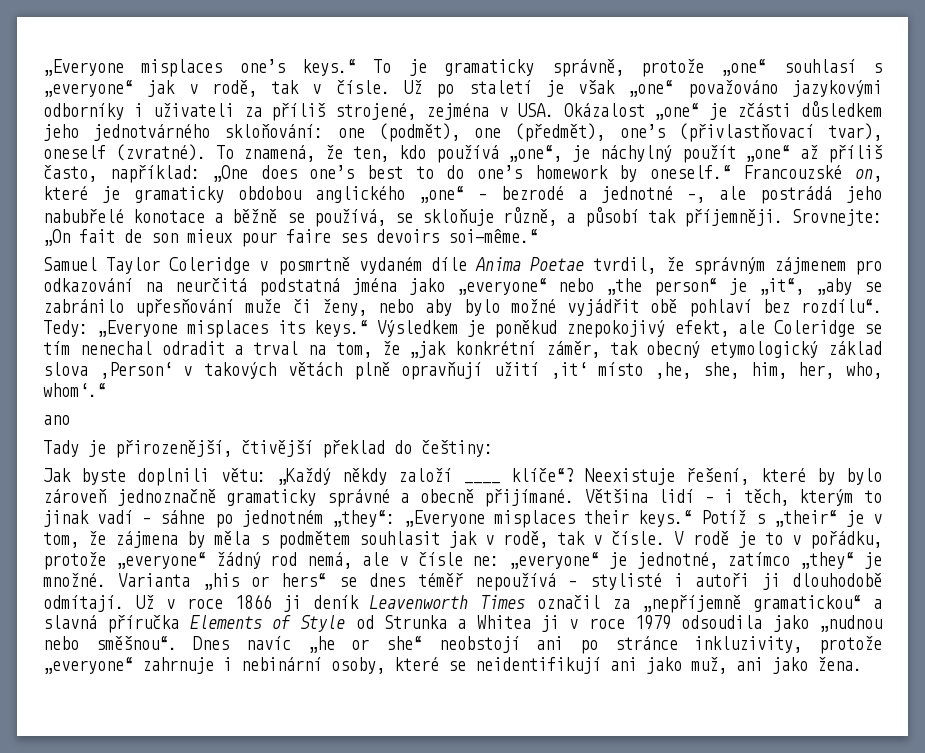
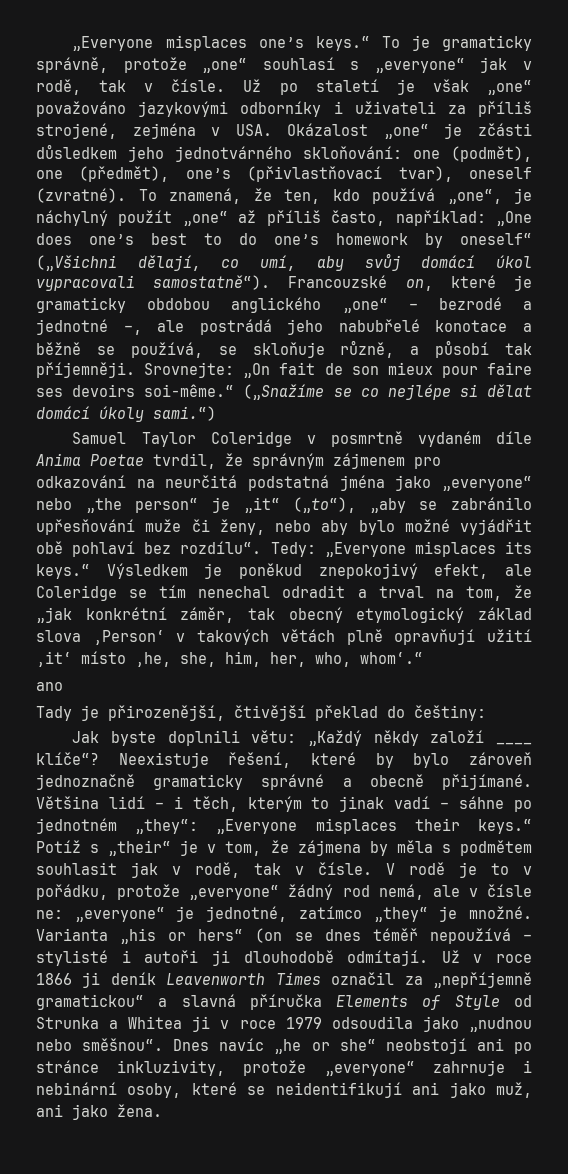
- To znamená, že ten, kdo používá „one“, je náchylný použít „one“ až příliš často, například: „One does one’s best to do one’s homework by oneself.“ Francouzské on, které je gramaticky obdobou anglického „one“ – bezrodé a jednotné –, ale postrádá jeho nabubřelé konotace a běžně se používá, se skloňuje různě, a působí tak příjemněji.
+ To znamená, že ten, kdo používá „one“, je náchylný použít „one“ až příliš často, například: „One does one’s best to do one’s homework by oneself“ („Všichni dělají, co umí, aby svůj domácí úkol vypracovali samostatně“). Francouzské on, které je gramaticky obdobou anglického „one“ – bezrodé a jednotné –, ale postrádá jeho nabubřelé konotace a běžně se používá, se skloňuje různě, a působí tak příjemněji.
- Srovnejte: „On fait de son mieux pour faire ses devoirs soi-même.“
+ Srovnejte: „On fait de son mieux pour faire ses devoirs soi-même.“ („Snažíme se co nejlépe si dělat domácí úkoly sami.“)
- Samuel Taylor Coleridge v posmrtně vydaném díle Anima Poetae tvrdil, že správným zájmenem pro odkazování na neurčitá podstatná jména jako „everyone“ nebo „the person“ je „it“, „aby se zabránilo upřesňování muže či ženy, nebo aby bylo možné vyjádřit obě pohlaví bez rozdílu“.
+ Samuel Taylor Coleridge v posmrtně vydaném díle Anima Poetae tvrdil, že správným zájmenem pro odkazování na neurčitá podstatná jména jako „everyone“ nebo „the person“ je „it“ („to“), „aby se zabránilo upřesňování muže či ženy, nebo aby bylo možné vyjádřit obě pohlaví bez rozdílu“.
- Varianta „his or hers“ se dnes téměř nepoužívá – stylisté i autoři ji dlouhodobě odmítají.
+ Varianta „his or hers“ (on se dnes téměř nepoužívá – stylisté i autoři ji dlouhodobě odmítají.

